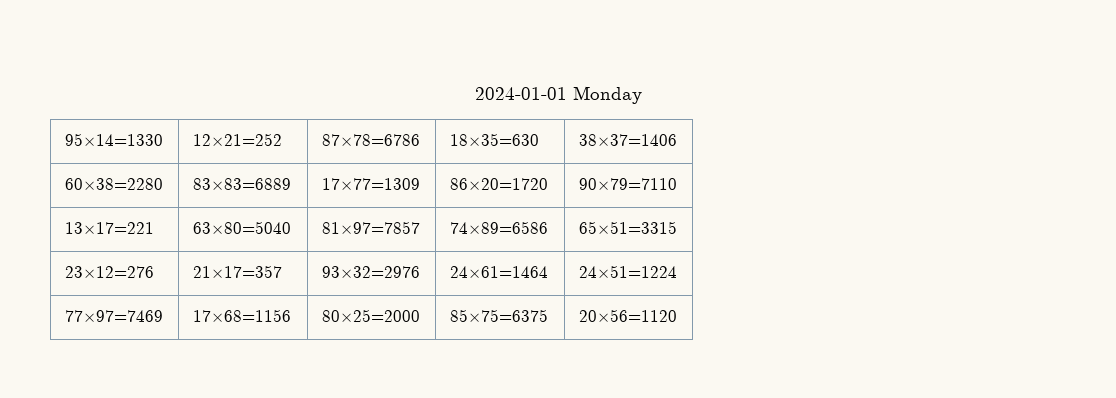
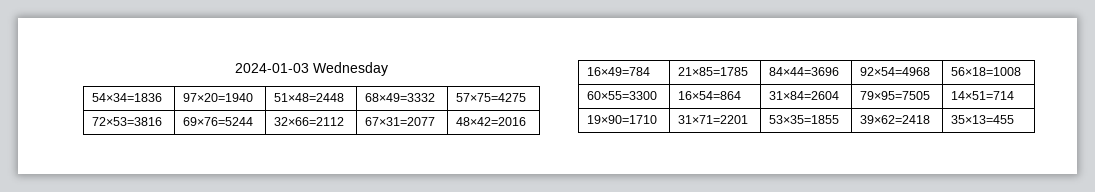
- 2024-01-01 Monday
- 95×14=1330 | 12×21=252 | 87×78=6786 | 18×35=630 | 38×37=1406
- 60×38=2280 | 83×83=6889 | 17×77=1309 | 86×20=1720 | 90×79=7110
- 13×17=221 | 63×80=5040 | 81×97=7857 | 74×89=6586 | 65×51=3315
- 23×12=276 | 21×17=357 | 93×32=2976 | 24×61=1464 | 24×51=1224
- 77×97=7469 | 17×68=1156 | 80×25=2000 | 85×75=6375 | 20×56=1120
+ 2024-01-03 Wednesday
+ 54×34=1836 | 97×20=1940 | 51×48=2448 | 68×49=3332 | 57×75=4275
+ 72×53=3816 | 69×76=5244 | 32×66=2112 | 67×31=2077 | 48×42=2016
+ 16×49=784 | 21×85=1785 | 84×44=3696 | 92×54=4968 | 56×18=1008
+ 60×55=3300 | 16×54=864 | 31×84=2604 | 79×95=7505 | 14×51=714
+ 19×90=1710 | 31×71=2201 | 53×35=1855 | 39×62=2418 | 35×13=455

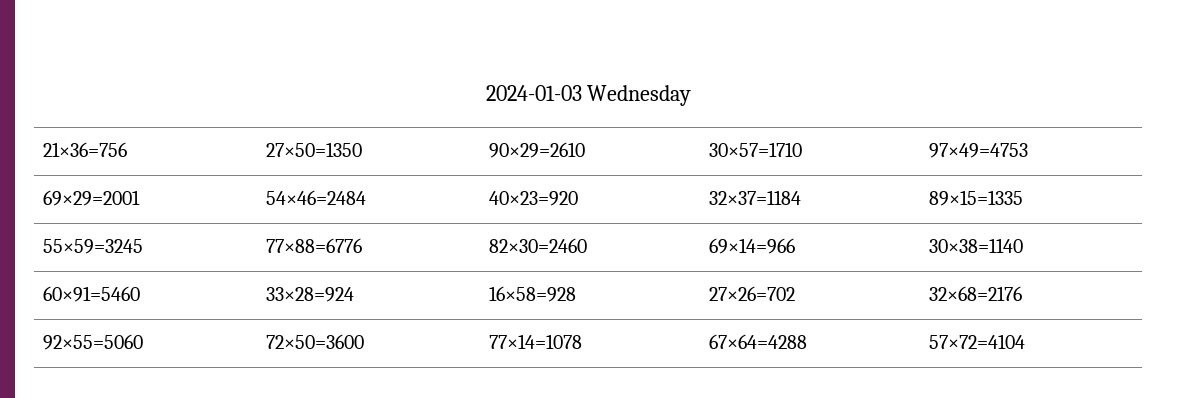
- 54×34=1836 | 97×20=1940 | 51×48=2448 | 68×49=3332 | 57×75=4275
- 72×53=3816 | 69×76=5244 | 32×66=2112 | 67×31=2077 | 48×42=2016
- 16×49=784 | 21×85=1785 | 84×44=3696 | 92×54=4968 | 56×18=1008
- 60×55=3300 | 16×54=864 | 31×84=2604 | 79×95=7505 | 14×51=714
- 19×90=1710 | 31×71=2201 | 53×35=1855 | 39×62=2418 | 35×13=455
+ 21×36=756 | 27×50=1350 | 90×29=2610 | 30×57=1710 | 97×49=4753
+ 69×29=2001 | 54×46=2484 | 40×23=920 | 32×37=1184 | 89×15=1335
+ 55×59=3245 | 77×88=6776 | 82×30=2460 | 69×14=966 | 30×38=1140
+ 60×91=5460 | 33×28=924 | 16×58=928 | 27×26=702 | 32×68=2176
+ 92×55=5060 | 72×50=3600 | 77×14=1078 | 67×64=4288 | 57×72=4104

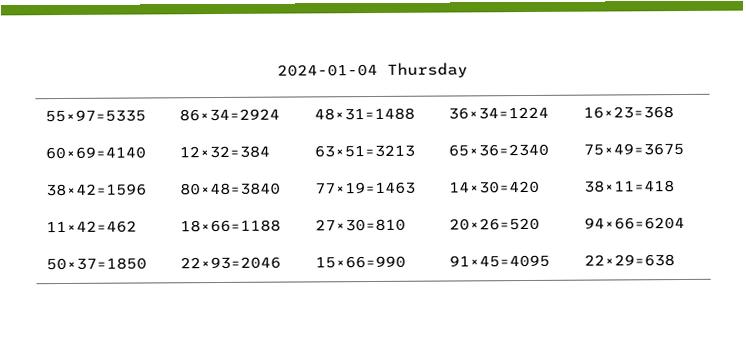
- 2024-01-03 Wednesday
- 21×36=756 | 27×50=1350 | 90×29=2610 | 30×57=1710 | 97×49=4753
- 69×29=2001 | 54×46=2484 | 40×23=920 | 32×37=1184 | 89×15=1335
- 55×59=3245 | 77×88=6776 | 82×30=2460 | 69×14=966 | 30×38=1140
- 60×91=5460 | 33×28=924 | 16×58=928 | 27×26=702 | 32×68=2176
- 92×55=5060 | 72×50=3600 | 77×14=1078 | 67×64=4288 | 57×72=4104
+ 2024-01-04 Thursday
+ 55×97=5335 | 86×34=2924 | 48×31=1488 | 36×34=1224 | 16×23=368
+ 60×69=4140 | 12×32=384 | 63×51=3213 | 65×36=2340 | 75×49=3675
+ 38×42=1596 | 80×48=3840 | 77×19=1463 | 14×30=420 | 38×11=418
+ 11×42=462 | 18×66=1188 | 27×30=810 | 20×26=520 | 94×66=6204
+ 50×37=1850 | 22×93=2046 | 15×66=990 | 91×45=4095 | 22×29=638

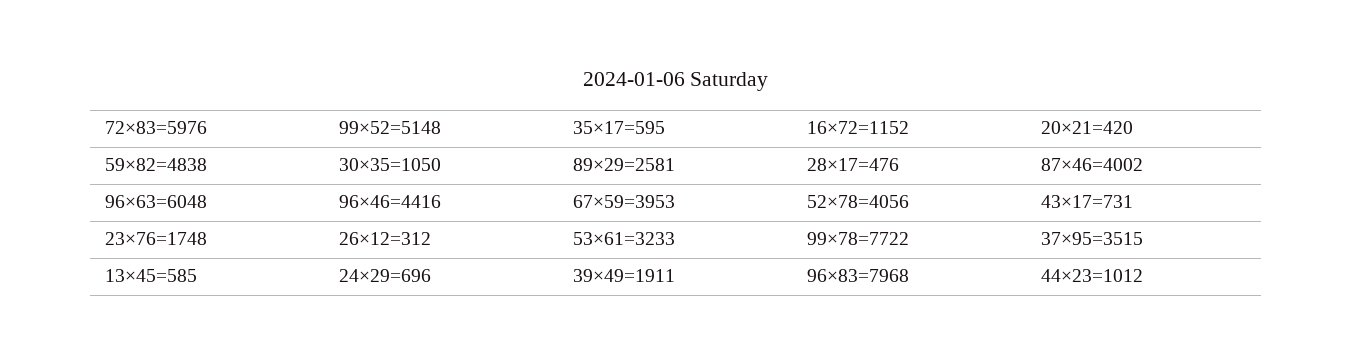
- 2024-01-04 Thursday
- 55×97=5335 | 86×34=2924 | 48×31=1488 | 36×34=1224 | 16×23=368
- 60×69=4140 | 12×32=384 | 63×51=3213 | 65×36=2340 | 75×49=3675
- 38×42=1596 | 80×48=3840 | 77×19=1463 | 14×30=420 | 38×11=418
- 11×42=462 | 18×66=1188 | 27×30=810 | 20×26=520 | 94×66=6204
- 50×37=1850 | 22×93=2046 | 15×66=990 | 91×45=4095 | 22×29=638
+ 2024-01-06 Saturday
+ 72×83=5976 | 99×52=5148 | 35×17=595 | 16×72=1152 | 20×21=420
+ 59×82=4838 | 30×35=1050 | 89×29=2581 | 28×17=476 | 87×46=4002
+ 96×63=6048 | 96×46=4416 | 67×59=3953 | 52×78=4056 | 43×17=731
+ 23×76=1748 | 26×12=312 | 53×61=3233 | 99×78=7722 | 37×95=3515
+ 13×45=585 | 24×29=696 | 39×49=1911 | 96×83=7968 | 44×23=1012

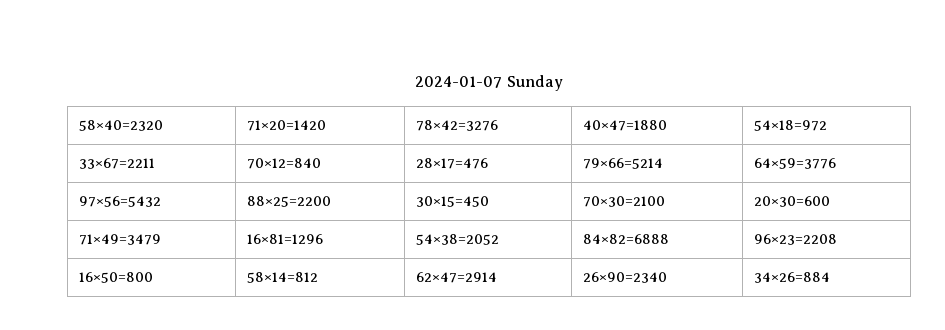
- 2024-01-06 Saturday
- 72×83=5976 | 99×52=5148 | 35×17=595 | 16×72=1152 | 20×21=420
- 59×82=4838 | 30×35=1050 | 89×29=2581 | 28×17=476 | 87×46=4002
- 96×63=6048 | 96×46=4416 | 67×59=3953 | 52×78=4056 | 43×17=731
- 23×76=1748 | 26×12=312 | 53×61=3233 | 99×78=7722 | 37×95=3515
- 13×45=585 | 24×29=696 | 39×49=1911 | 96×83=7968 | 44×23=1012
+ 2024-01-07 Sunday
+ 58×40=2320 | 71×20=1420 | 78×42=3276 | 40×47=1880 | 54×18=972
+ 33×67=2211 | 70×12=840 | 28×17=476 | 79×66=5214 | 64×59=3776
+ 97×56=5432 | 88×25=2200 | 30×15=450 | 70×30=2100 | 20×30=600
+ 71×49=3479 | 16×81=1296 | 54×38=2052 | 84×82=6888 | 96×23=2208
+ 16×50=800 | 58×14=812 | 62×47=2914 | 26×90=2340 | 34×26=884

